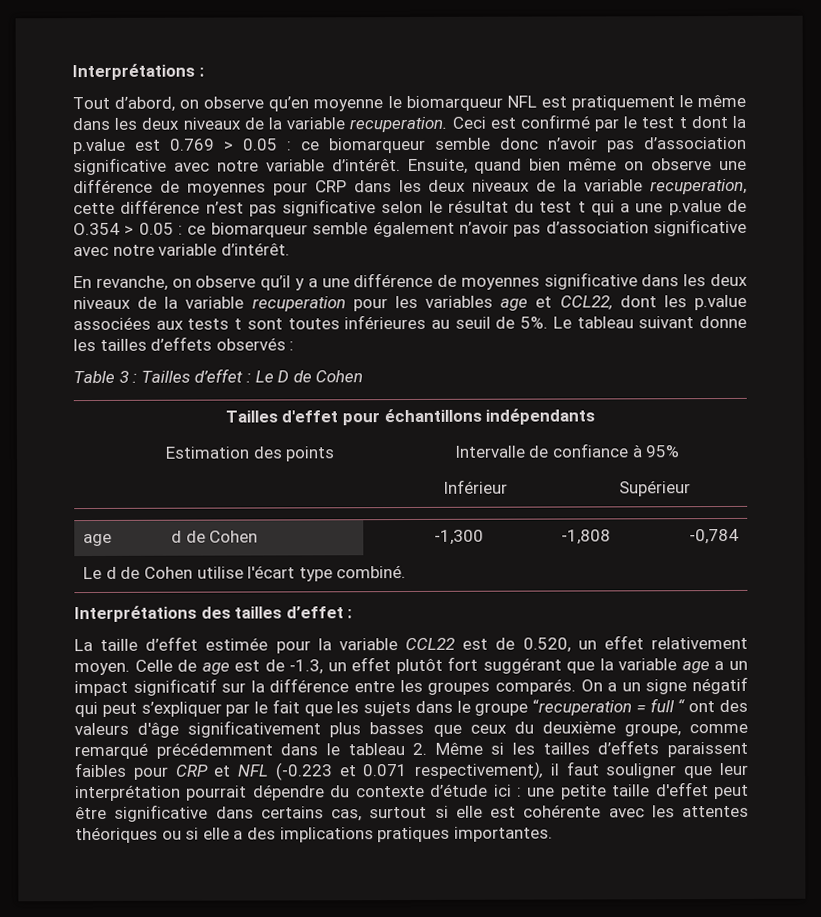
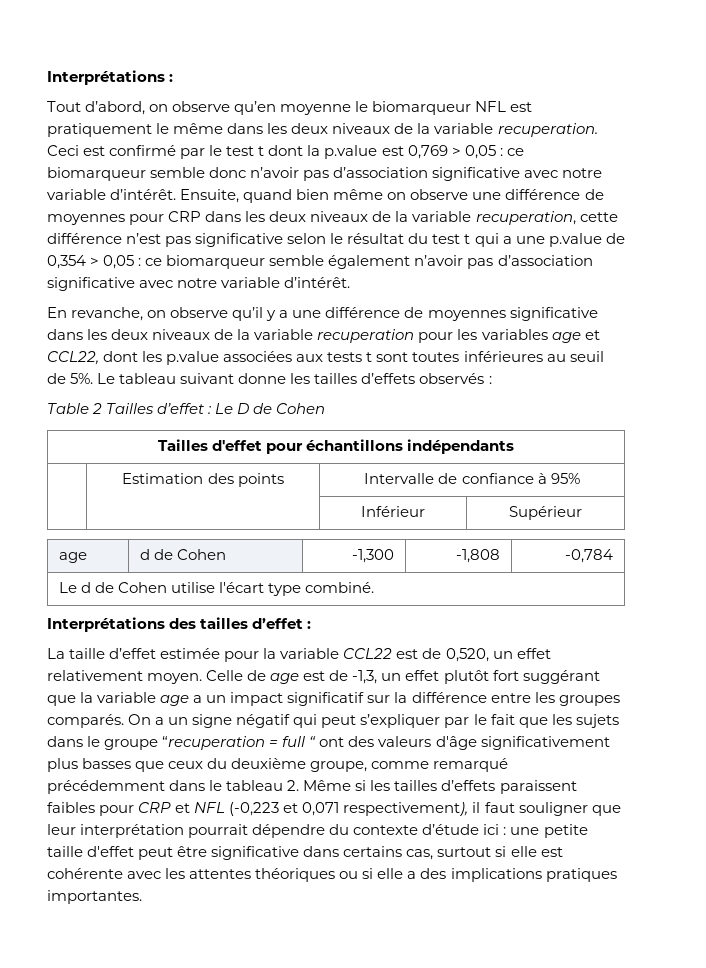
- Ceci est confirmé par le test t dont la p.value est 0.769 > 0.05 : ce biomarqueur semble donc n’avoir pas d’association significative avec notre variable d’intérêt.
+ Ceci est confirmé par le test t dont la p.value est 0,769 > 0,05 : ce biomarqueur semble donc n’avoir pas d’association significative avec notre variable d’intérêt.
- Ensuite, quand bien même on observe une différence de moyennes pour CRP dans les deux niveaux de la variable recuperation, cette différence n’est pas significative selon le résultat du test t qui a une p.value de O.354 > 0.05 : ce biomarqueur semble également n’avoir pas d’association significative avec notre variable d’intérêt.
+ Ensuite, quand bien même on observe une différence de moyennes pour CRP dans les deux niveaux de la variable recuperation, cette différence n’est pas significative selon le résultat du test t qui a une p.value de 0,354 > 0,05 : ce biomarqueur semble également n’avoir pas d’association significative avec notre variable d’intérêt.
- Table 3 : Tailles d’effet : Le D de Cohen
+ Table 2 Tailles d’effet : Le D de Cohen
- La taille d’effet estimée pour la variable CCL22 est de 0.520, un effet relativement moyen.
+ La taille d’effet estimée pour la variable CCL22 est de 0,520, un effet relativement moyen.
- Celle de age est de -1.3, un effet plutôt fort suggérant que la variable age a un impact significatif sur la différence entre les groupes comparés.
+ Celle de age est de -1,3, un effet plutôt fort suggérant que la variable age a un impact significatif sur la différence entre les groupes comparés.
- On a un signe négatif qui peut s’expliquer par le fait que les sujets dans le groupe “recuperation = full “ ont des valeurs d'âge significativement plus basses que ceux du deuxième groupe, comme remarqué précédemment dans le tableau 2. Même si les tailles d’effets paraissent faibles pour CRP et NFL (-0.223 et 0.071 respectivement), il faut souligner que leur interprétation pourrait dépendre du contexte d’étude ici :
+ On a un signe négatif qui peut s’expliquer par le fait que les sujets dans le groupe “recuperation = full “ ont des valeurs d'âge significativement plus basses que ceux du deuxième groupe, comme remarqué précédemment dans le tableau 2. Même si les tailles d’effets paraissent faibles pour CRP et NFL (-0,223 et 0,071 respectivement), il faut souligner que leur interprétation pourrait dépendre du contexte d’étude ici :

